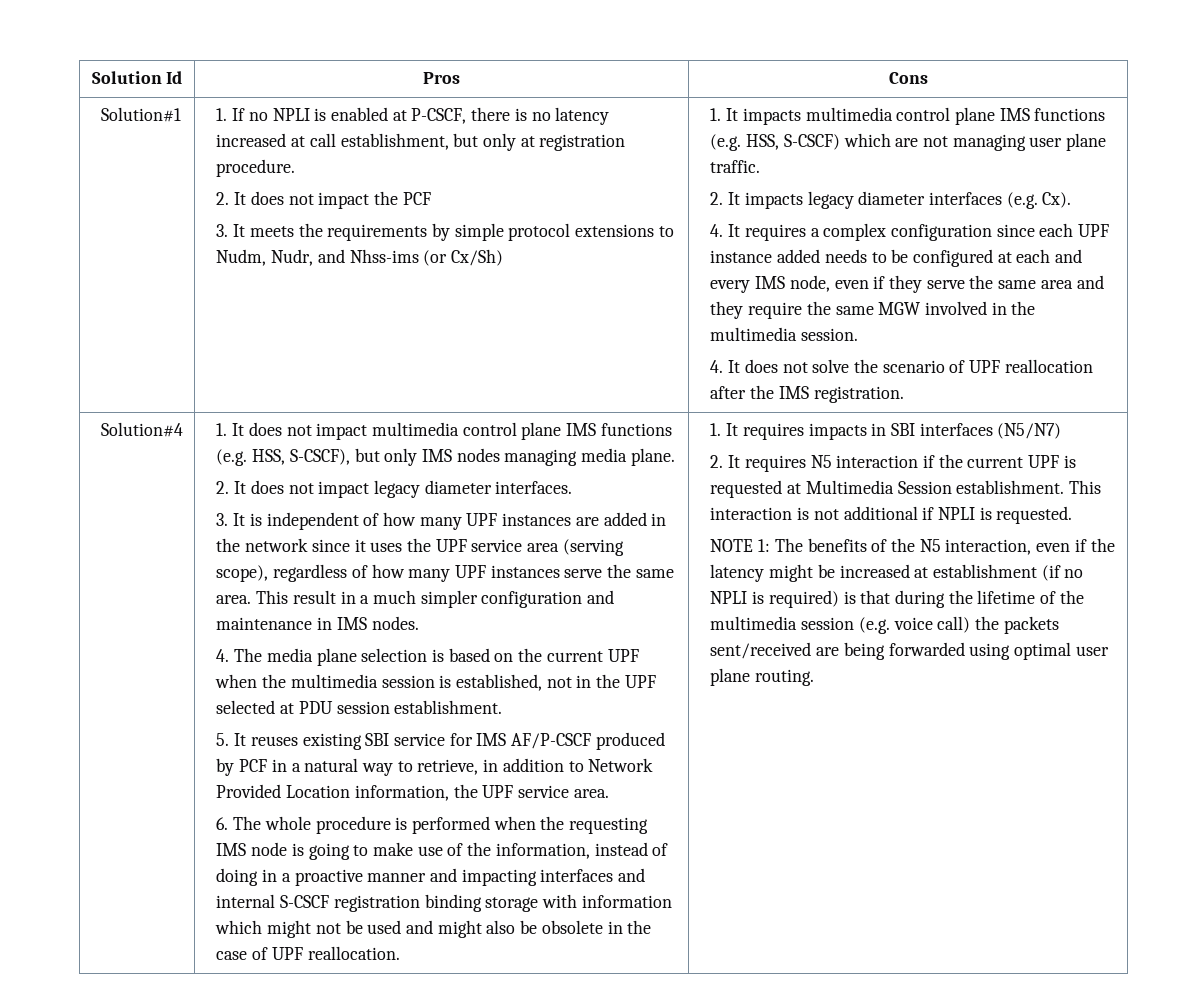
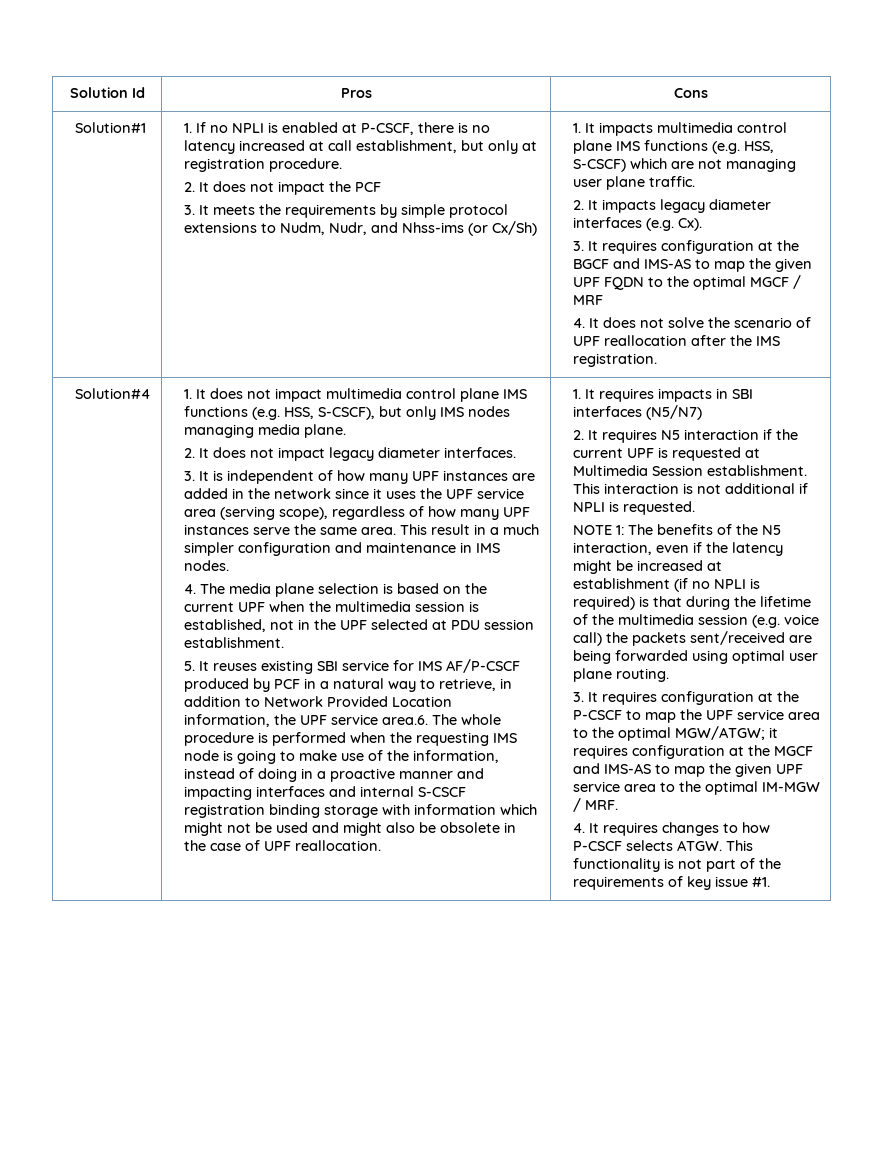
- 4. It requires a complex configuration since each UPF instance added needs to be configured at each and every IMS node, even if they serve the same area and they require the same MGW involved in the multimedia session.
+ 3. It requires configuration at the BGCF and IMS-AS to map the given UPF FQDN to the optimal MGCF / MRF
- 5. It reuses existing SBI service for IMS AF/P-CSCF produced by PCF in a natural way to retrieve, in addition to Network Provided Location information, the UPF service area.
- 6. The whole procedure is performed when the requesting IMS node is going to make use of the information, instead of doing in a proactive manner and impacting interfaces and internal S-CSCF registration binding storage with information which might not be used and might also be obsolete in the case of UPF reallocation.
+ 5. It reuses existing SBI service for IMS AF/P-CSCF produced by PCF in a natural way to retrieve, in addition to Network Provided Location information, the UPF service area.6. The whole procedure is performed when the requesting IMS node is going to make use of the information, instead of doing in a proactive manner and impacting interfaces and internal S-CSCF registration binding storage with information which might not be used and might also be obsolete in the case of UPF reallocation.
+ 3. It requires configuration at the P-CSCF to map the UPF service area to the optimal MGW/ATGW; it requires configuration at the MGCF and IMS-AS to map the given UPF service area to the optimal IM-MGW / MRF.
+ 4. It requires changes to how P-CSCF selects ATGW. This functionality is not part of the requirements of key issue #1.

